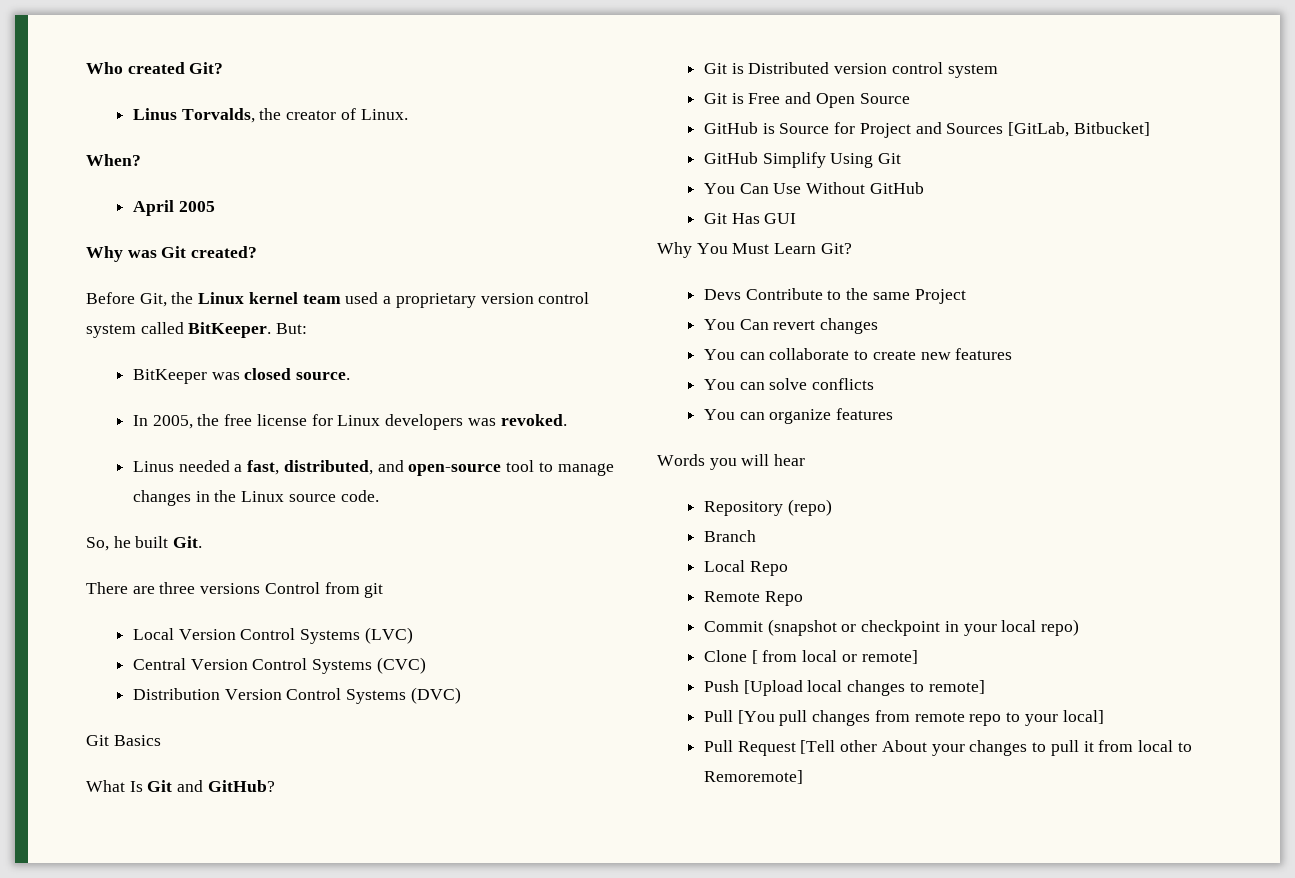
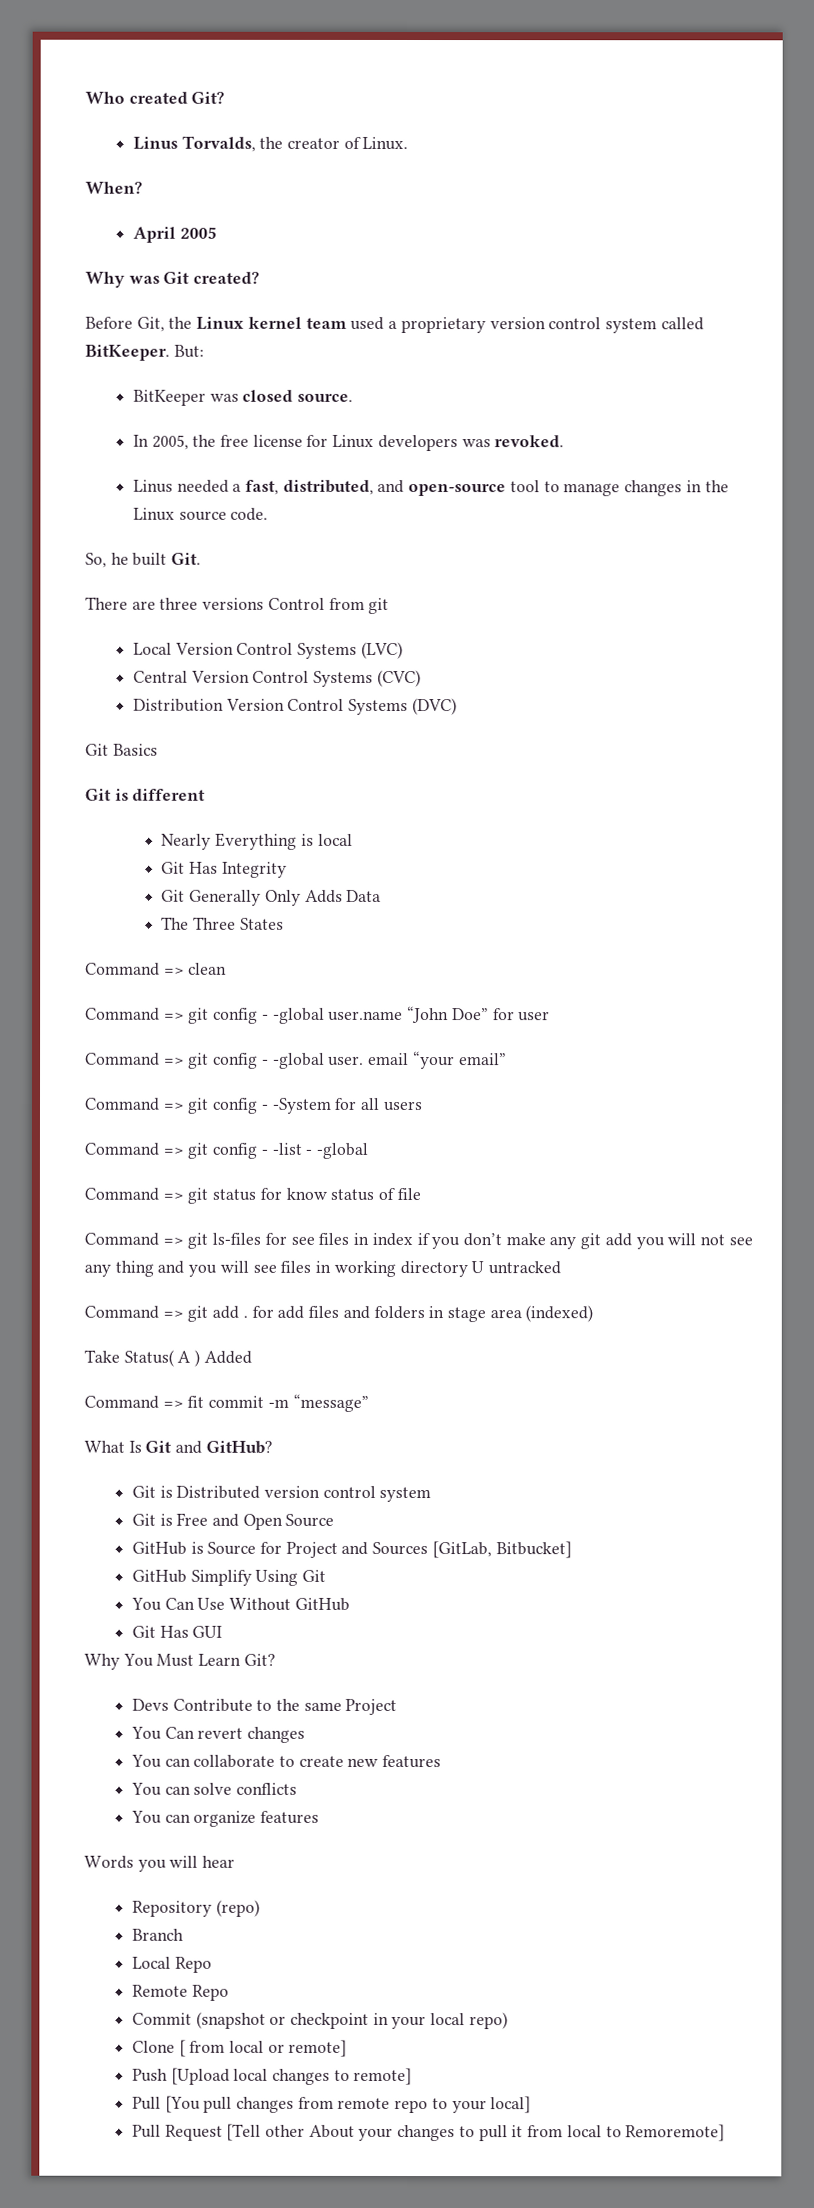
+ Git is different
+ Nearly Everything is local
+ Git Has Integrity
+ Git Generally Only Adds Data
+ The Three States
+ Command => clean
+ Command => git config - -global user.name “John Doe” for user
+ Command => git config - -global user. email “your email”
+ Command => git config - -System for all users
+ Command => git config - -list - -global
+ Command => git status for know status of file
+ Command => git ls-files for see files in index if you don’t make any git add you will not see any thing and you will see files in working directory U untracked
+ Command => git add . for add files and folders in stage area (indexed)
+ Take Status( A ) Added
+ Command => fit commit -m “message”

